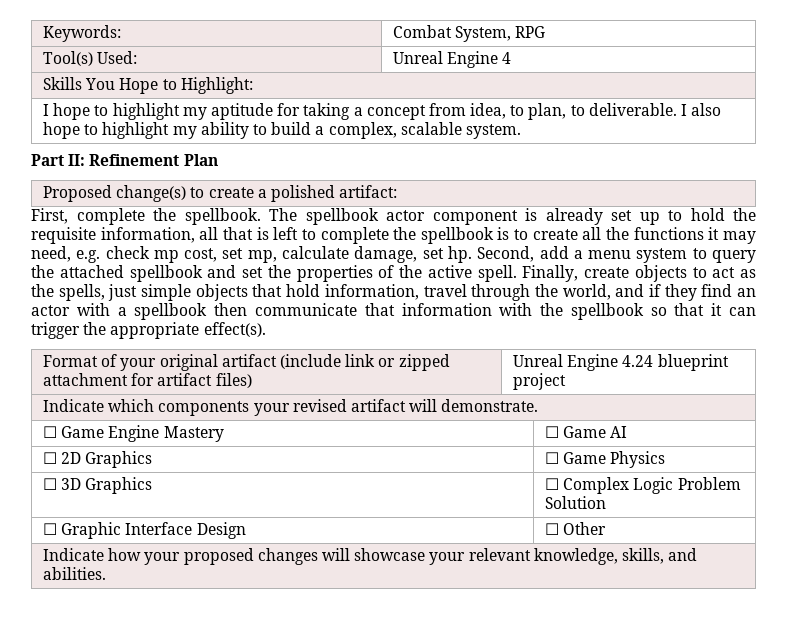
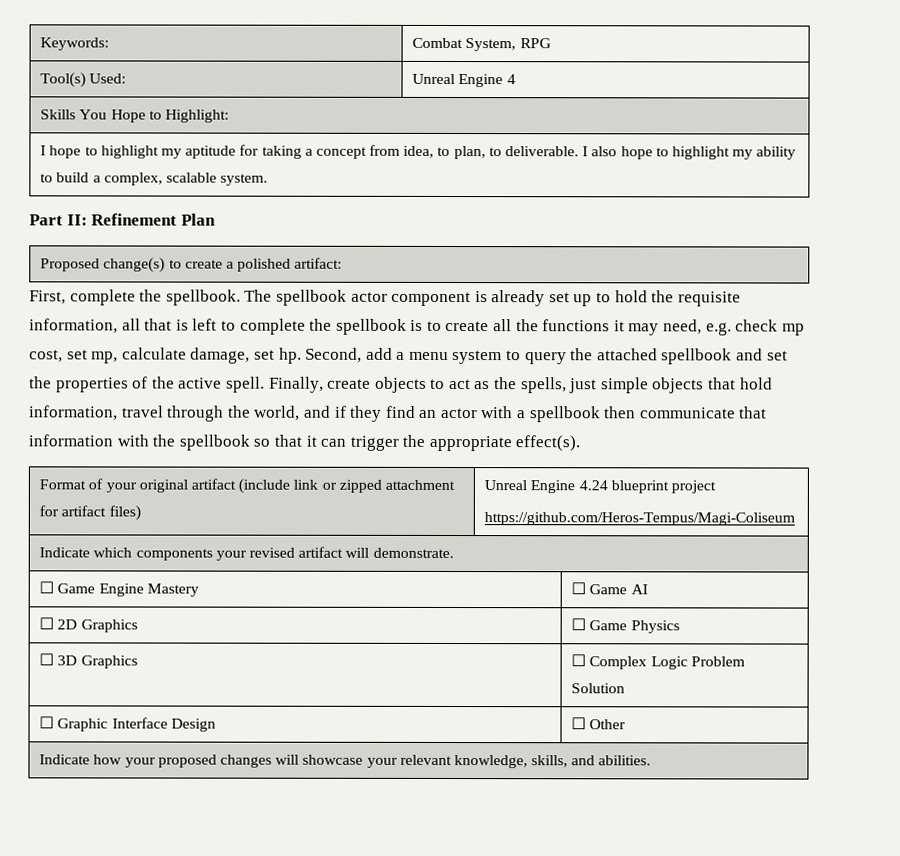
  Format of your original artifact (include link or zipped attachment for artifact files) | Unreal Engine 4.24 blueprint project
+ https://github.com/Heros-Tempus/Magi-Coliseum

